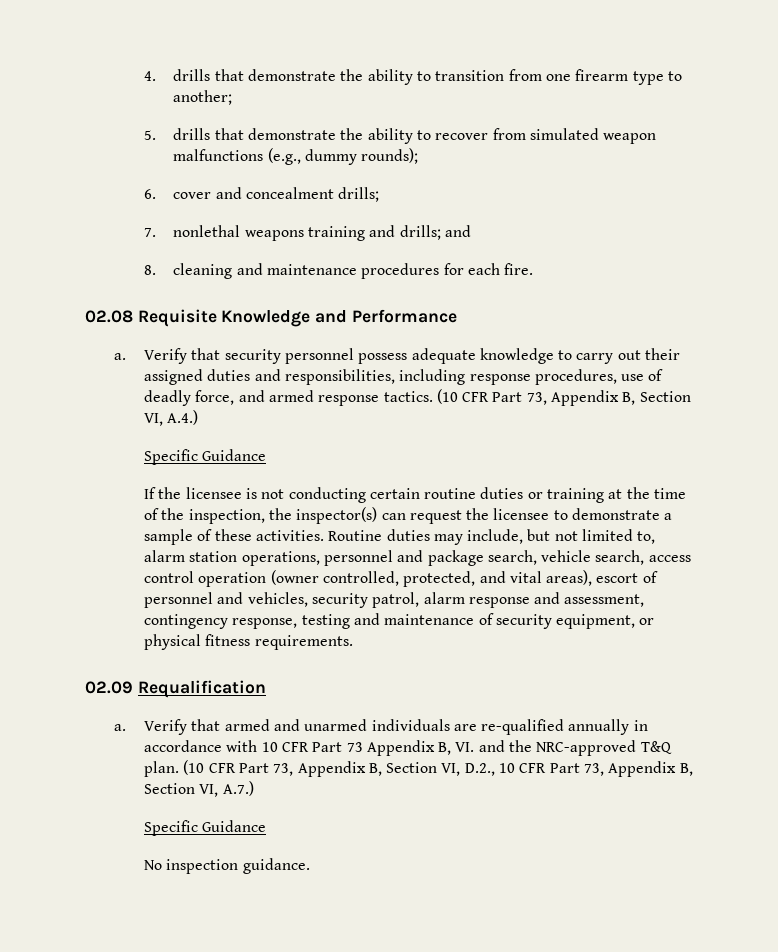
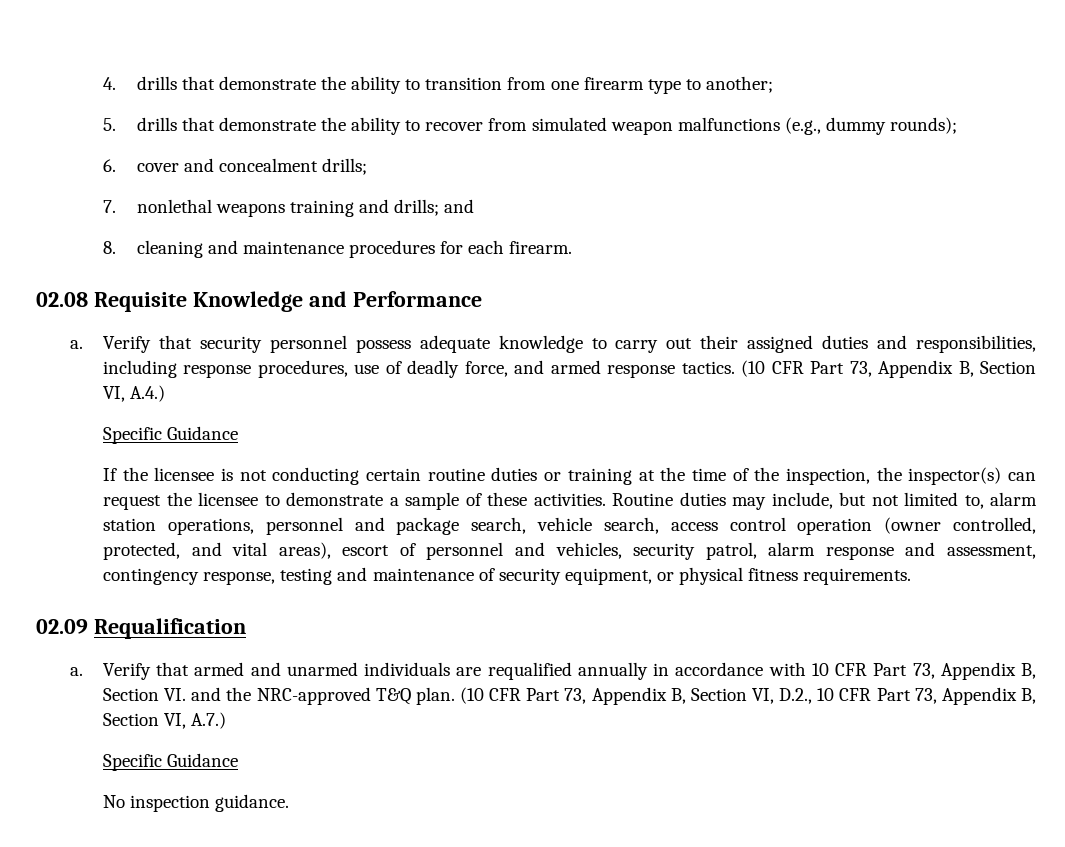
- 8. cleaning and maintenance procedures for each fire.
+ 8. cleaning and maintenance procedures for each firearm.
- Verify that armed and unarmed individuals are re-qualified annually in accordance with 10 CFR Part 73 Appendix B, VI. and the NRC-approved T&Q plan.
+ Verify that armed and unarmed individuals are requalified annually in accordance with 10 CFR Part 73, Appendix B, Section VI. and the NRC-approved T&Q plan.

